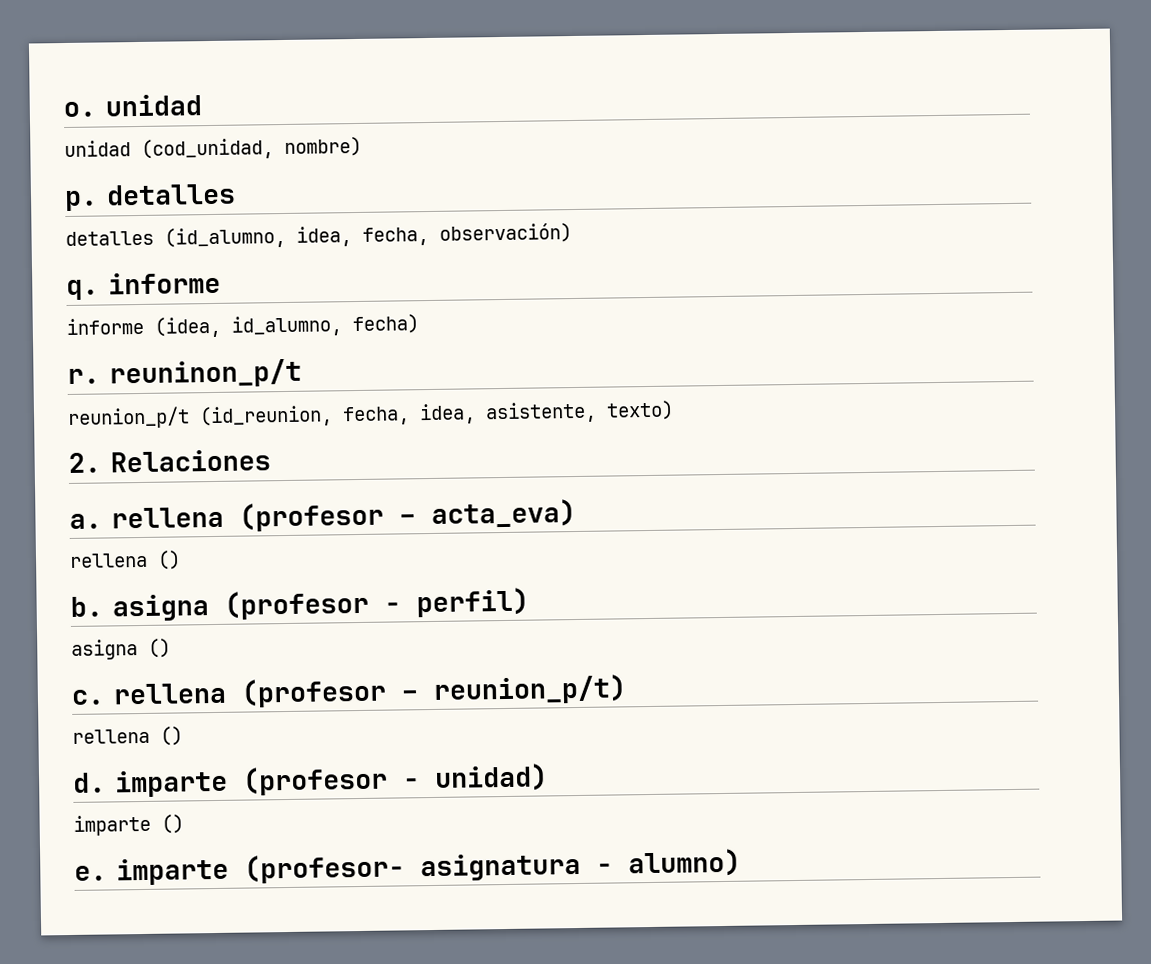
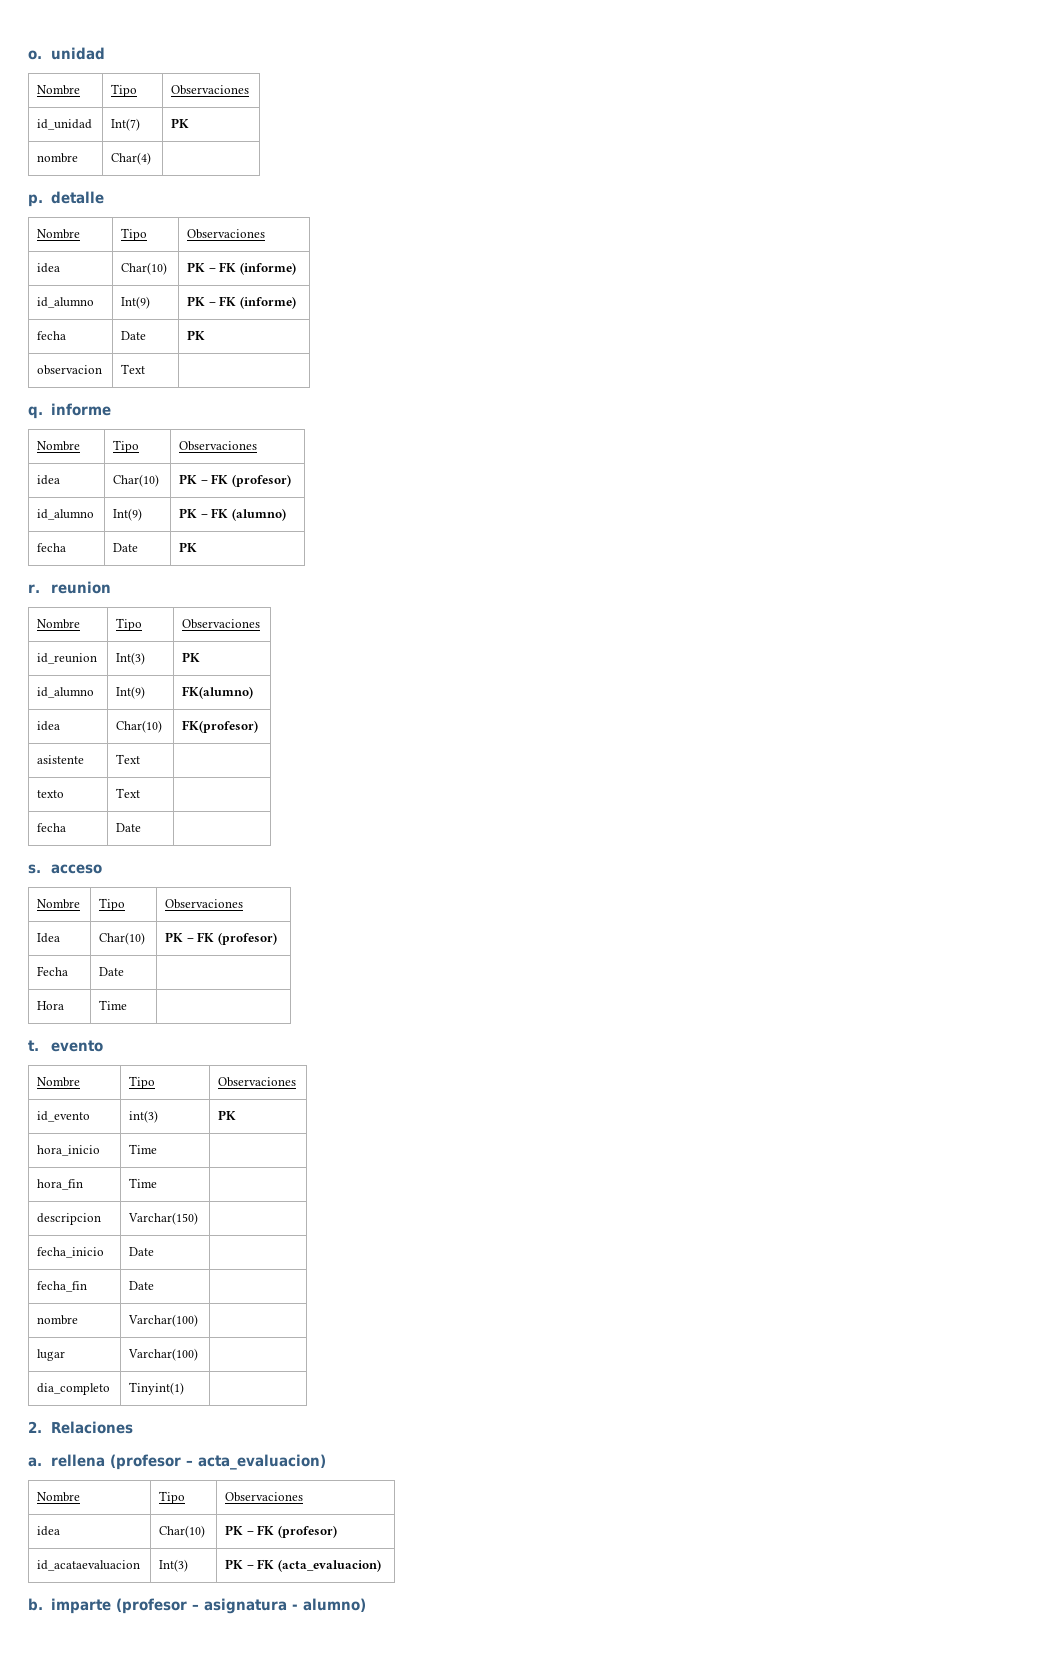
  o. unidad
- unidad (cod_unidad, nombre)
- p. detalles
- detalles (id_alumno, idea, fecha, observación)
+ Nombre | Tipo | Observaciones
+ id_unidad | Int(7) | PK
+ nombre | Char(4) |
+ p. detalle
+ Nombre | Tipo | Observaciones
+ idea | Char(10) | PK – FK (informe)
+ id_alumno | Int(9) | PK – FK (informe)
+ fecha | Date | PK
+ observacion | Text |
  q. informe
- informe (idea, id_alumno, fecha)
- r. reuninon_p/t
- reunion_p/t (id_reunion, fecha, idea, asistente, texto)
+ Nombre | Tipo | Observaciones
+ idea | Char(10) | PK – FK (profesor)
+ id_alumno | Int(9) | PK – FK (alumno)
+ fecha | Date | PK
+ r. reunion
+ Nombre | Tipo | Observaciones
+ id_reunion | Int(3) | PK
+ id_alumno | Int(9) | FK(alumno)
+ idea | Char(10) | FK(profesor)
+ asistente | Text |
+ texto | Text |
+ fecha | Date |
+ s. acceso
+ Nombre | Tipo | Observaciones
+ Idea | Char(10) | PK – FK (profesor)
+ Fecha | Date |
+ Hora | Time |
+ t. evento
+ Nombre | Tipo | Observaciones
+ id_evento | int(3) | PK
+ hora_inicio | Time |
+ hora_fin | Time |
+ descripcion | Varchar(150) |
+ fecha_inicio | Date |
+ fecha_fin | Date |
+ nombre | Varchar(100) |
+ lugar | Varchar(100) |
+ dia_completo | Tinyint(1) |
- a. rellena (profesor – acta_eva)
- rellena ()
- b. asigna (profesor - perfil)
- asigna ()
- c. rellena (profesor – reunion_p/t)
- rellena ()
- d. imparte (profesor - unidad)
- imparte ()
- e. imparte (profesor- asignatura - alumno)
+ a. rellena (profesor – acta_evaluacion)
+ Nombre | Tipo | Observaciones
+ idea | Char(10) | PK – FK (profesor)
+ id_acataevaluacion | Int(3) | PK – FK (acta_evaluacion)
+ b. imparte (profesor – asignatura - alumno)

